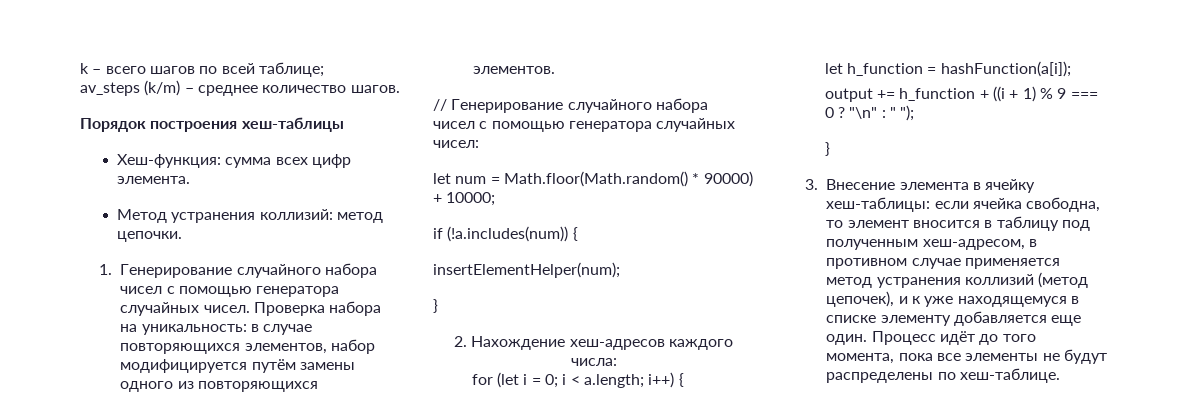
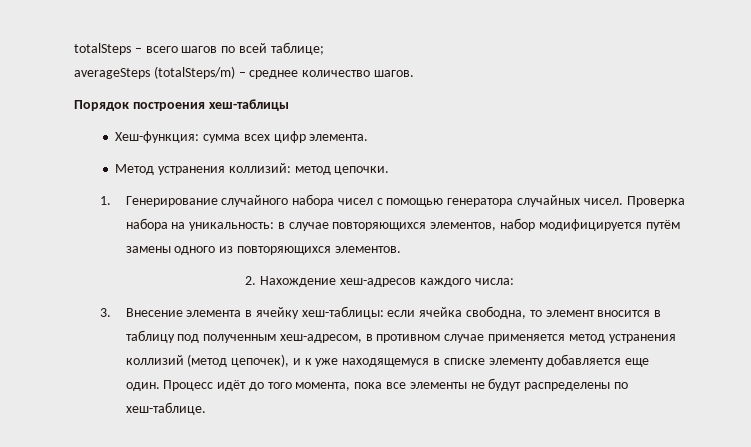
- k – всего шагов по всей таблице;
+ totalSteps – всего шагов по всей таблице;
- av_steps (k/m) – среднее количество шагов.
+ averageSteps (totalSteps/m) – среднее количество шагов.
- // Генерирование случайного набора чисел с помощью генератора случайных чисел:
- let num = Math.floor(Math.random() * 90000) + 10000;
- if (!a.includes(num)) {
- insertElementHelper(num);
- }
- for (let i = 0; i < a.length; i++) {
- let h_function = hashFunction(a[i]);
- output += h_function + ((i + 1) % 9 === 0 ? "\n" : " ");
- }

